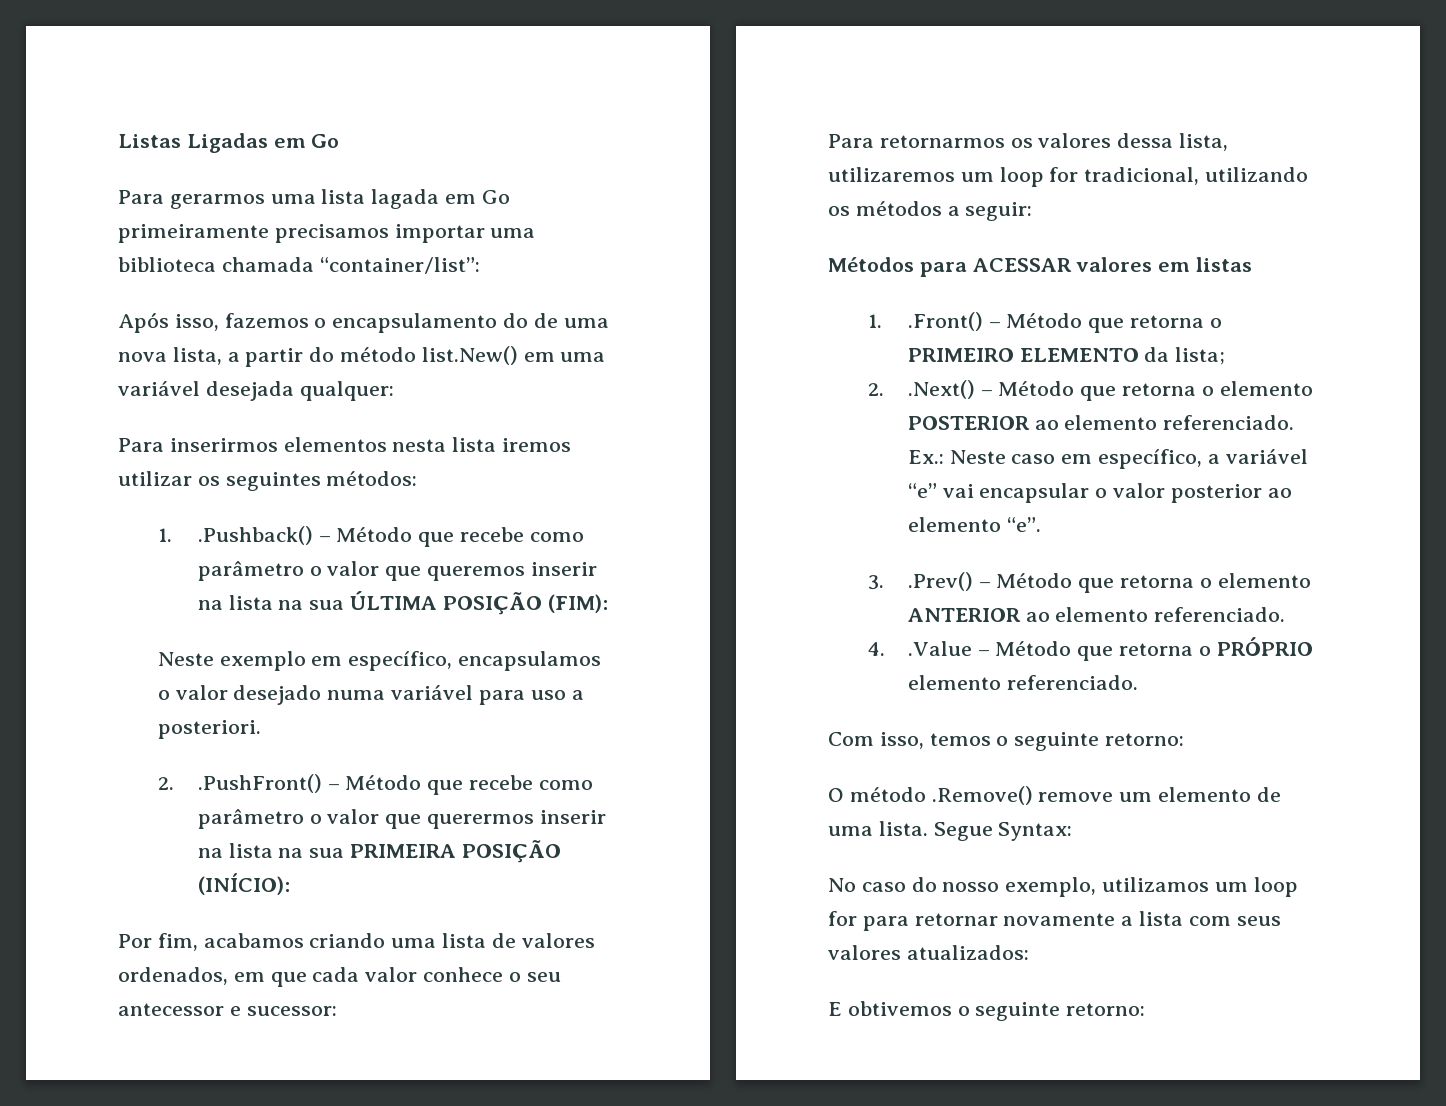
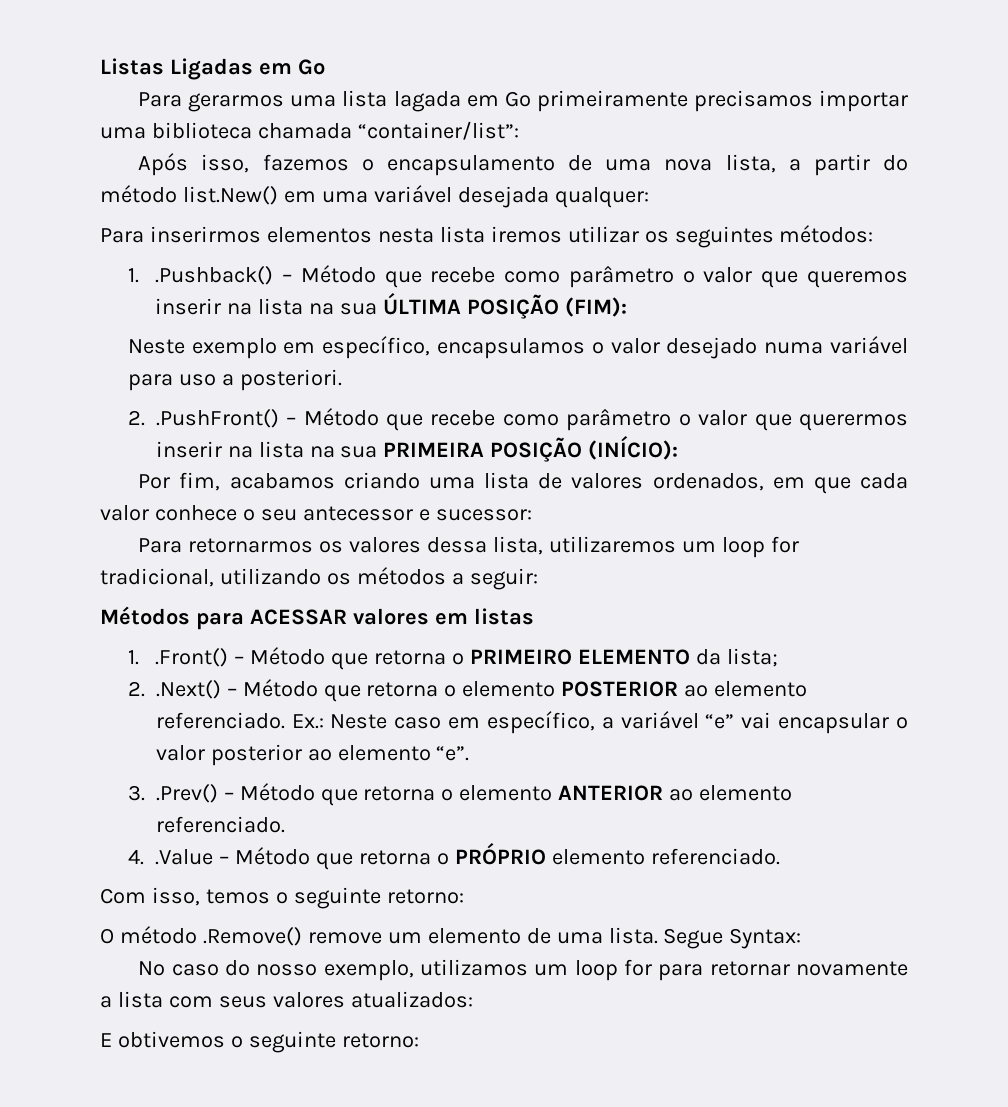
- Após isso, fazemos o encapsulamento do de uma nova lista, a partir do método list.New() em uma variável desejada qualquer:
+ Após isso, fazemos o encapsulamento de uma nova lista, a partir do método list.New() em uma variável desejada qualquer:

